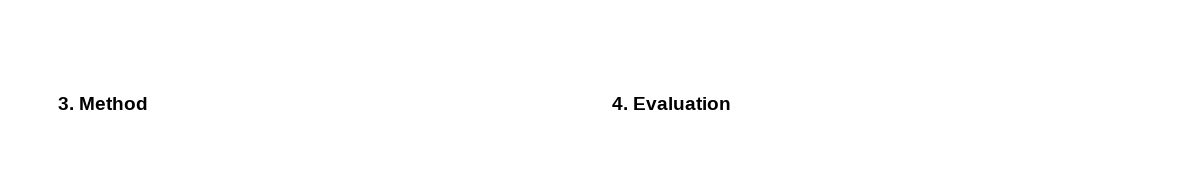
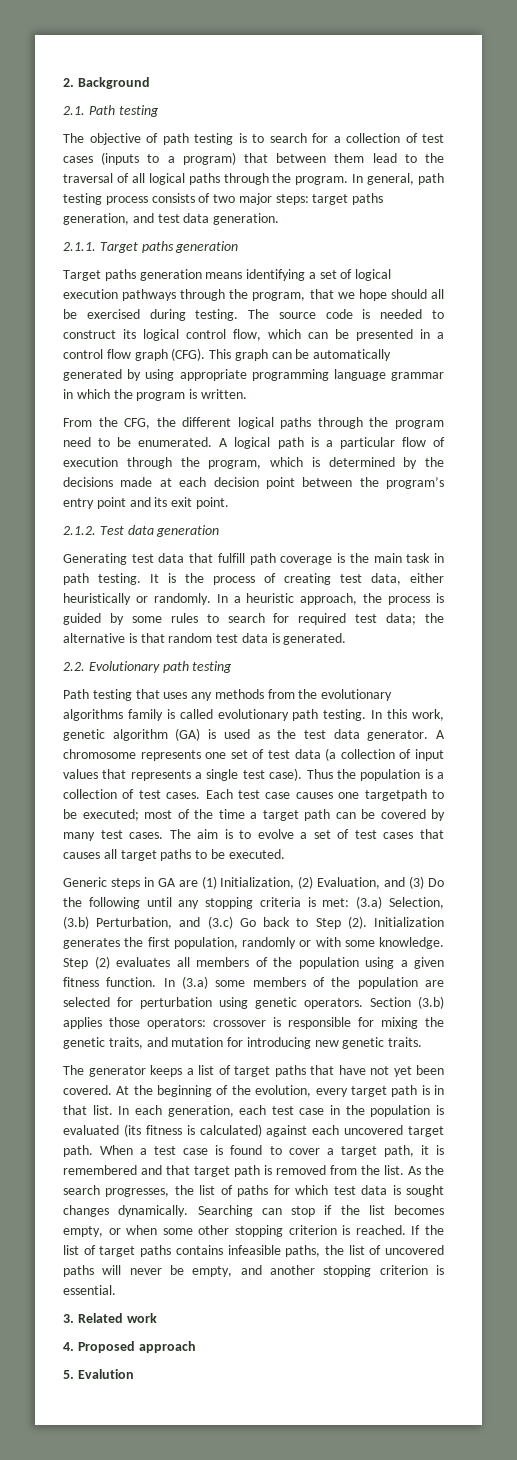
- 3. Method
- 4. Evaluation
+ 2. Background
+ 2.1. Path testing
+ The objective of path testing is to search for a collection of test cases (inputs to a program) that between them lead to the traversal of all logical paths through the program. In general, path testing process consists of two major steps: target paths generation, and test data generation.
+ 2.1.1. Target paths generation
+ Target paths generation means identifying a set of logical execution pathways through the program, that we hope should all be exercised during testing. The source code is needed to construct its logical control flow, which can be presented in a control flow graph (CFG). This graph can be automatically generated by using appropriate programming language grammar in which the program is written.
+ From the CFG, the different logical paths through the program need to be enumerated. A logical path is a particular flow of execution through the program, which is determined by the decisions made at each decision point between the program’s entry point and its exit point.
+ 2.1.2. Test data generation
+ Generating test data that fulfill path coverage is the main task in path testing. It is the process of creating test data, either heuristically or randomly. In a heuristic approach, the process is guided by some rules to search for required test data; the alternative is that random test data is generated.
+ 2.2. Evolutionary path testing
+ Path testing that uses any methods from the evolutionary algorithms family is called evolutionary path testing. In this work, genetic algorithm (GA) is used as the test data generator. A chromosome represents one set of test data (a collection of input values that represents a single test case). Thus the population is a collection of test cases. Each test case causes one targetpath to be executed; most of the time a target path can be covered by many test cases. The aim is to evolve a set of test cases that causes all target paths to be executed.
+ Generic steps in GA are (1) Initialization, (2) Evaluation, and (3) Do the following until any stopping criteria is met: (3.a) Selection, (3.b) Perturbation, and (3.c) Go back to Step (2). Initialization generates the first population, randomly or with some knowledge. Step (2) evaluates all members of the population using a given fitness function. In (3.a) some members of the population are selected for perturbation using genetic operators. Section (3.b) applies those operators: crossover is responsible for mixing the genetic traits, and mutation for introducing new genetic traits.
+ The generator keeps a list of target paths that have not yet been covered. At the beginning of the evolution, every target path is in that list. In each generation, each test case in the population is evaluated (its fitness is calculated) against each uncovered target path. When a test case is found to cover a target path, it is remembered and that target path is removed from the list. As the search progresses, the list of paths for which test data is sought changes dynamically. Searching can stop if the list becomes empty, or when some other stopping criterion is reached. If the list of target paths contains infeasible paths, the list of uncovered paths will never be empty, and another stopping criterion is essential.
+ 3. Related work
+ 4. Proposed approach
+ 5. Evalution

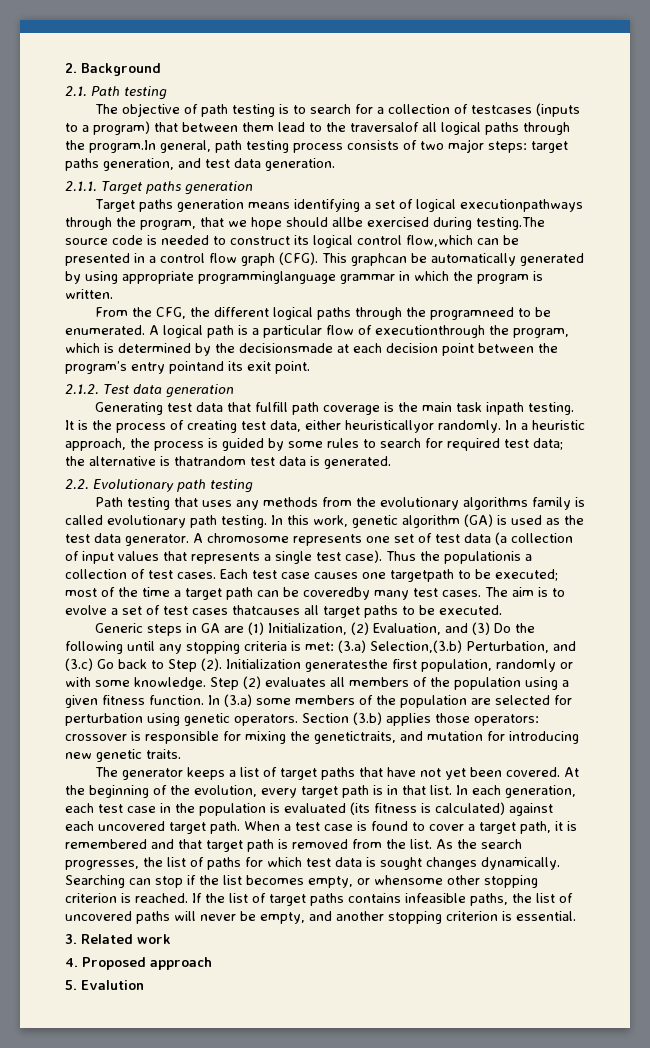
- The objective of path testing is to search for a collection of test cases (inputs to a program) that between them lead to the traversal of all logical paths through the program. In general, path testing process consists of two major steps: target paths generation, and test data generation.
+ The objective of path testing is to search for a collection of testcases (inputs to a program) that between them lead to the traversalof all logical paths through the program.In general, path testing process consists of two major steps: target paths generation, and test data generation.
- Target paths generation means identifying a set of logical execution pathways through the program, that we hope should all be exercised during testing. The source code is needed to construct its logical control flow, which can be presented in a control flow graph (CFG).
+ Target paths generation means identifying a set of logical executionpathways through the program, that we hope should allbe exercised during testing.The source code is needed to construct its logical control flow,which can be presented in a control flow graph (CFG).
- This graph can be automatically generated by using appropriate programming language grammar in which the program is written.
+ This graphcan be automatically generated by using appropriate programminglanguage grammar in which the program is written.
- From the CFG, the different logical paths through the program need to be enumerated.
+ From the CFG, the different logical paths through the programneed to be enumerated.
- A logical path is a particular flow of execution through the program, which is determined by the decisions made at each decision point between the program’s entry point and its exit point.
+ A logical path is a particular flow of executionthrough the program, which is determined by the decisionsmade at each decision point between the program’s entry pointand its exit point.
- Generating test data that fulfill path coverage is the main task in path testing.
+ Generating test data that fulfill path coverage is the main task inpath testing.
- It is the process of creating test data, either heuristically or randomly.
+ It is the process of creating test data, either heuristicallyor randomly.
- In a heuristic approach, the process is guided by some rules to search for required test data; the alternative is that random test data is generated.
+ In a heuristic approach, the process is guided by some rules to search for required test data; the alternative is thatrandom test data is generated.
- Thus the population is a collection of test cases.
+ Thus the populationis a collection of test cases.
- Each test case causes one targetpath to be executed; most of the time a target path can be covered by many test cases.
+ Each test case causes one targetpath to be executed; most of the time a target path can be coveredby many test cases.
- The aim is to evolve a set of test cases that causes all target paths to be executed.
+ The aim is to evolve a set of test cases thatcauses all target paths to be executed.
- Generic steps in GA are (1) Initialization, (2) Evaluation, and (3) Do the following until any stopping criteria is met: (3.a) Selection, (3.b) Perturbation, and (3.c) Go back to Step (2).
+ Generic steps in GA are (1) Initialization, (2) Evaluation, and (3) Do the following until any stopping criteria is met: (3.a) Selection,(3.b) Perturbation, and (3.c) Go back to Step (2).
- Initialization generates the first population, randomly or with some knowledge.
+ Initialization generatesthe first population, randomly or with some knowledge.
- Section (3.b) applies those operators: crossover is responsible for mixing the genetic traits, and mutation for introducing new genetic traits.
+ Section (3.b) applies those operators: crossover is responsible for mixing the genetictraits, and mutation for introducing new genetic traits.
- Searching can stop if the list becomes empty, or when some other stopping criterion is reached.
+ Searching can stop if the list becomes empty, or whensome other stopping criterion is reached.

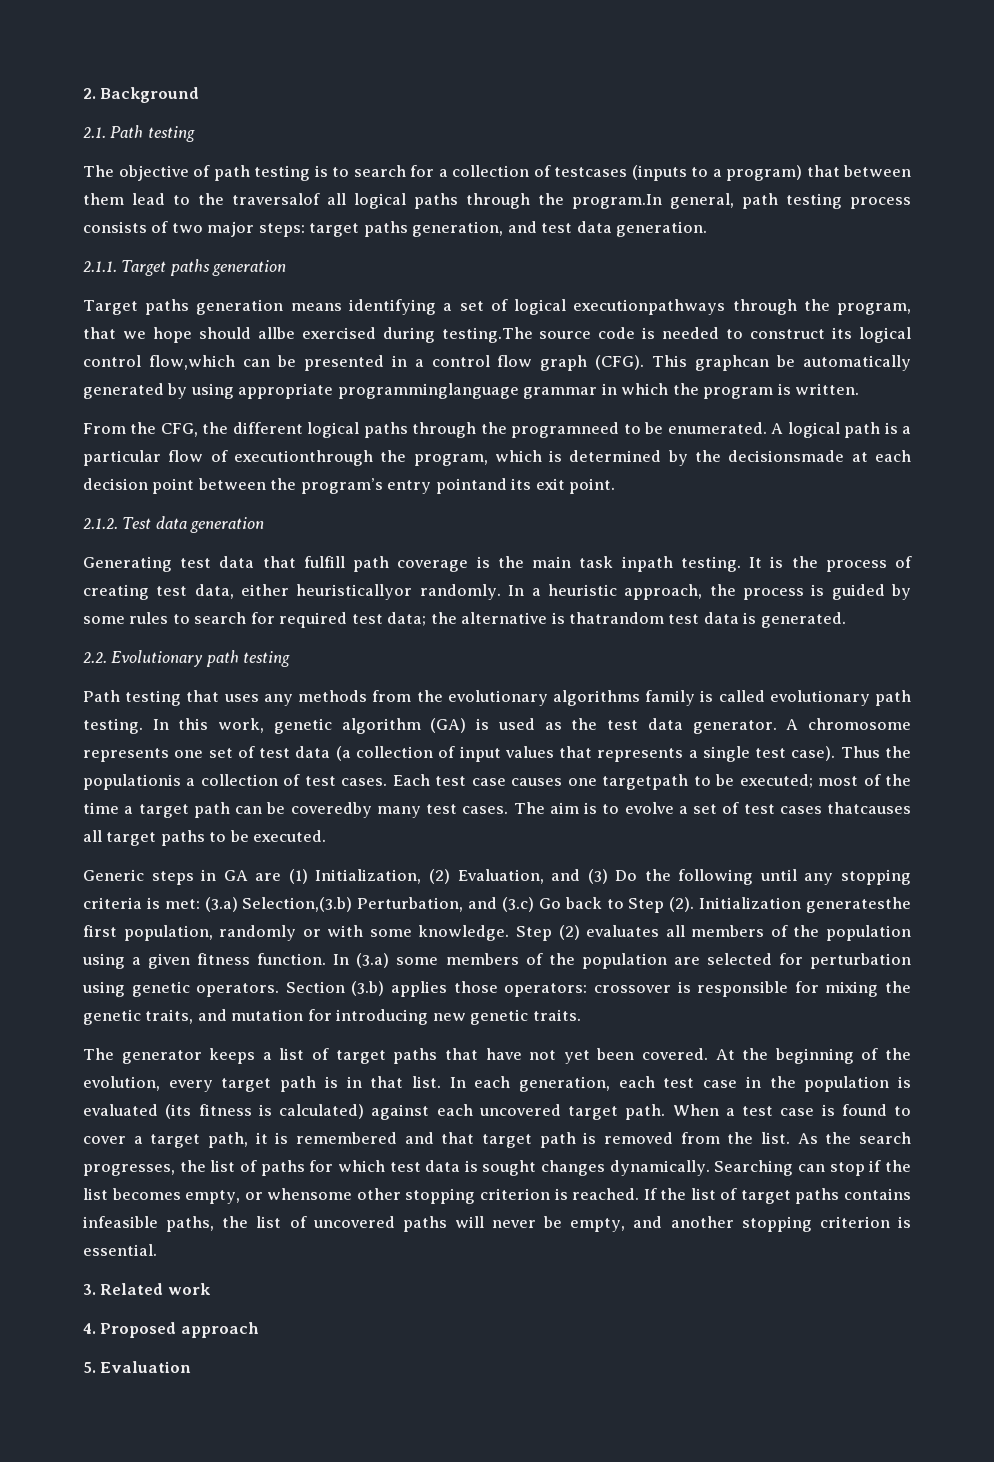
- Section (3.b) applies those operators: crossover is responsible for mixing the genetictraits, and mutation for introducing new genetic traits.
+ Section (3.b) applies those operators: crossover is responsible for mixing the genetic traits, and mutation for introducing new genetic traits.
- 5. Evalution
+ 5. Evaluation

